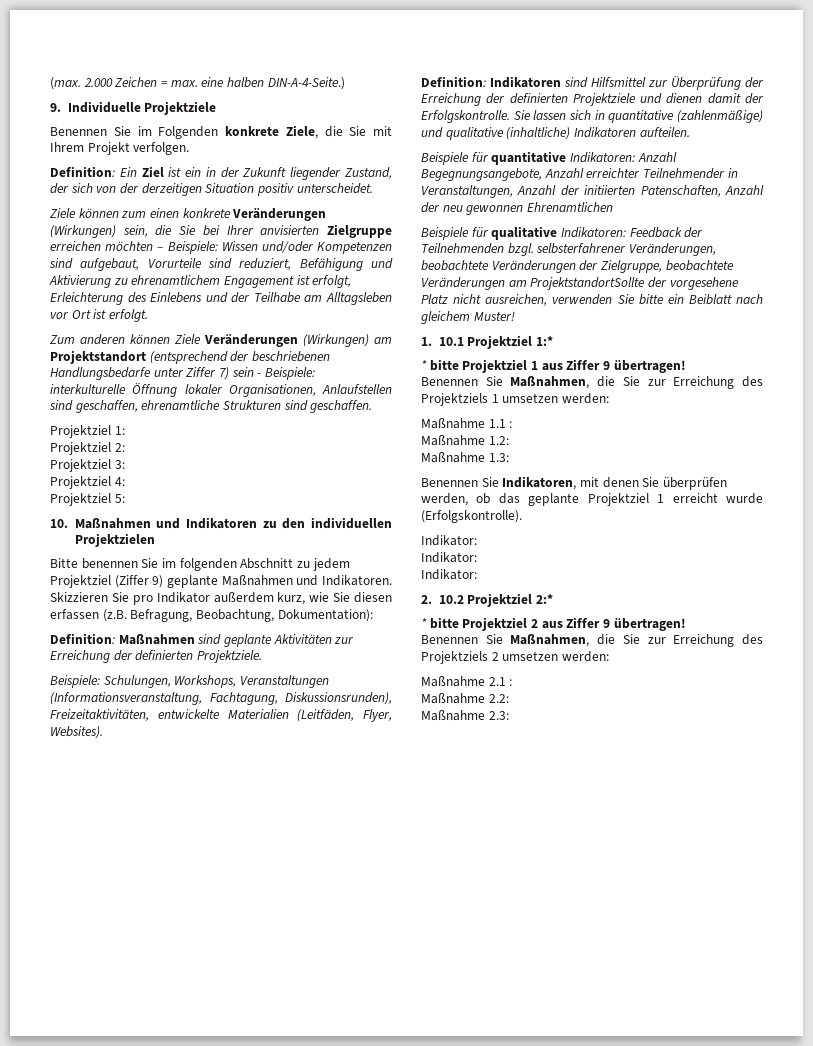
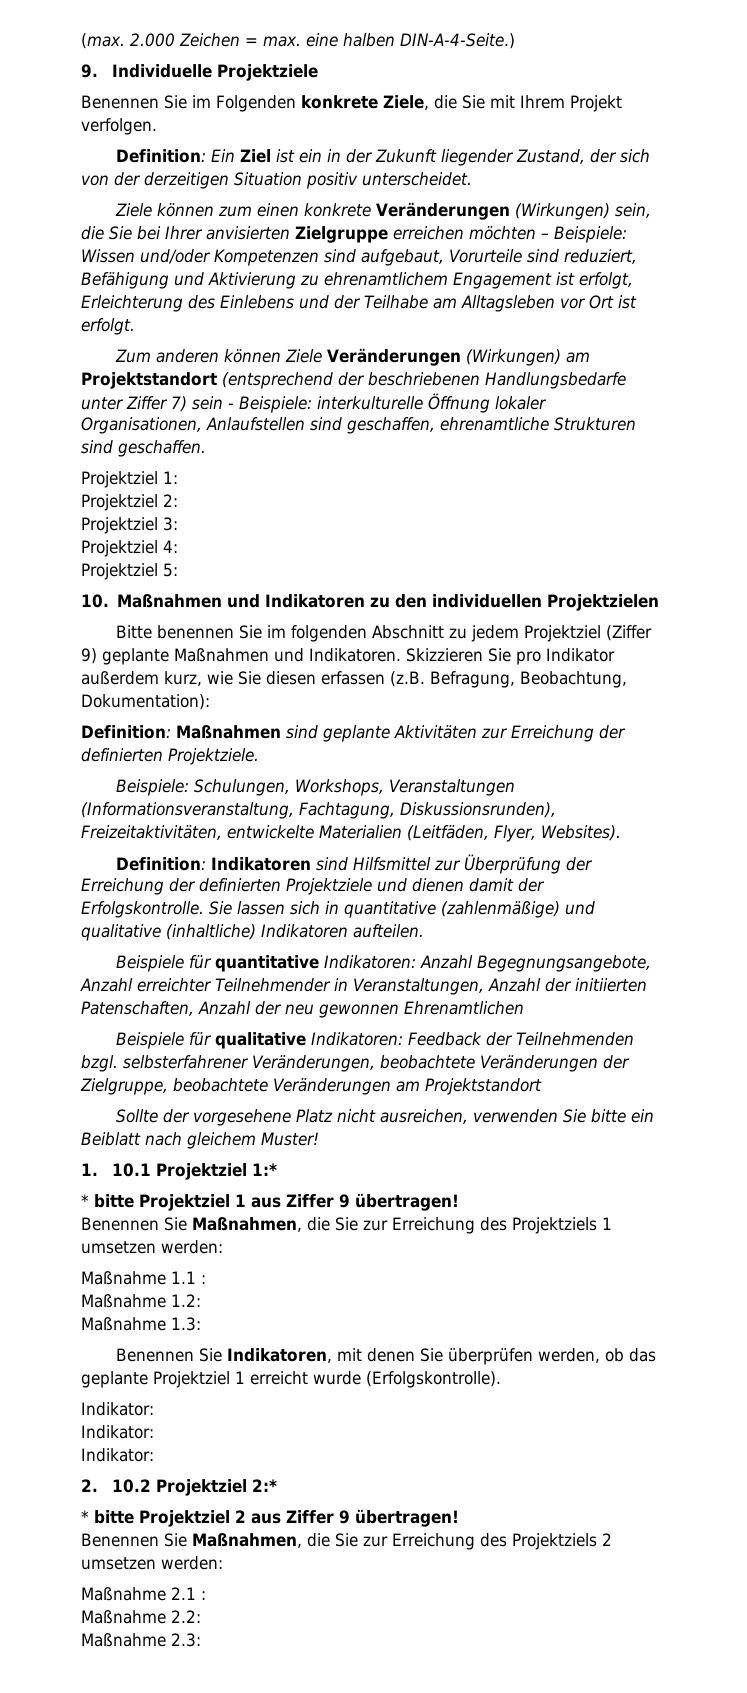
- Beispiele für qualitative Indikatoren: Feedback der Teilnehmenden bzgl. selbsterfahrener Veränderungen, beobachtete Veränderungen der Zielgruppe, beobachtete Veränderungen am ProjektstandortSollte der vorgesehene Platz nicht ausreichen, verwenden Sie bitte ein Beiblatt nach gleichem Muster!
+ Beispiele für qualitative Indikatoren: Feedback der Teilnehmenden bzgl. selbsterfahrener Veränderungen, beobachtete Veränderungen der Zielgruppe, beobachtete Veränderungen am Projektstandort
+ Sollte der vorgesehene Platz nicht ausreichen, verwenden Sie bitte ein Beiblatt nach gleichem Muster!

